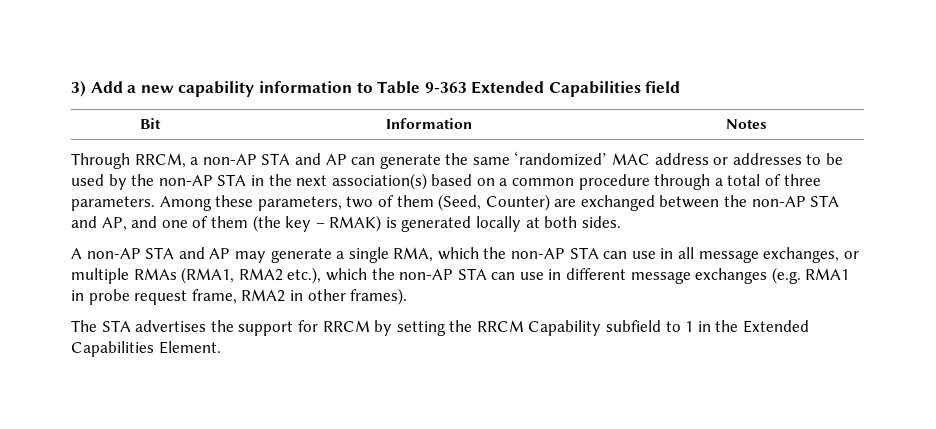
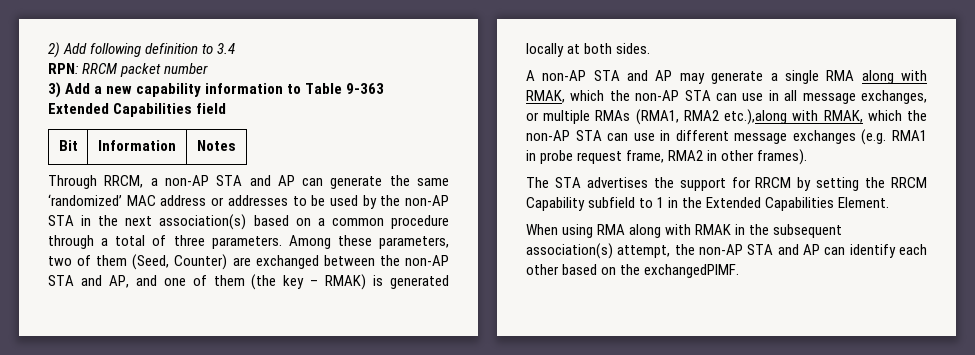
+ 2) Add following definition to 3.4
+ RPN: RRCM packet number
- A non-AP STA and AP may generate a single RMA, which the non-AP STA can use in all message exchanges, or multiple RMAs (RMA1, RMA2 etc.), which the non-AP STA can use in different message exchanges (e.g. RMA1 in probe request frame, RMA2 in other frames).
+ A non-AP STA and AP may generate a single RMA along with RMAK, which the non-AP STA can use in all message exchanges, or multiple RMAs (RMA1, RMA2 etc.),along with RMAK, which the non-AP STA can use in different message exchanges (e.g. RMA1 in probe request frame, RMA2 in other frames).
+ When using RMA along with RMAK in the subsequent association(s) attempt, the non-AP STA and AP can identify each other based on the exchangedPIMF.

